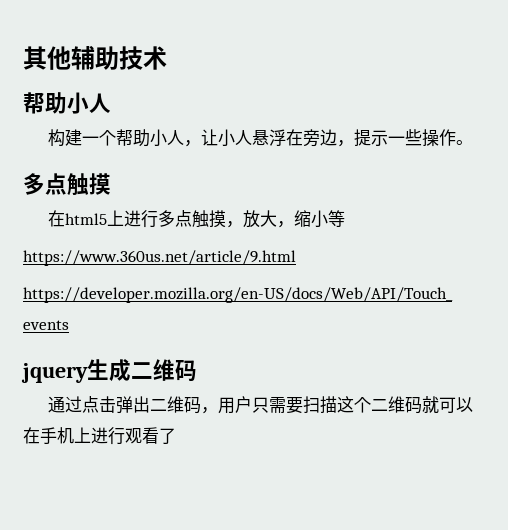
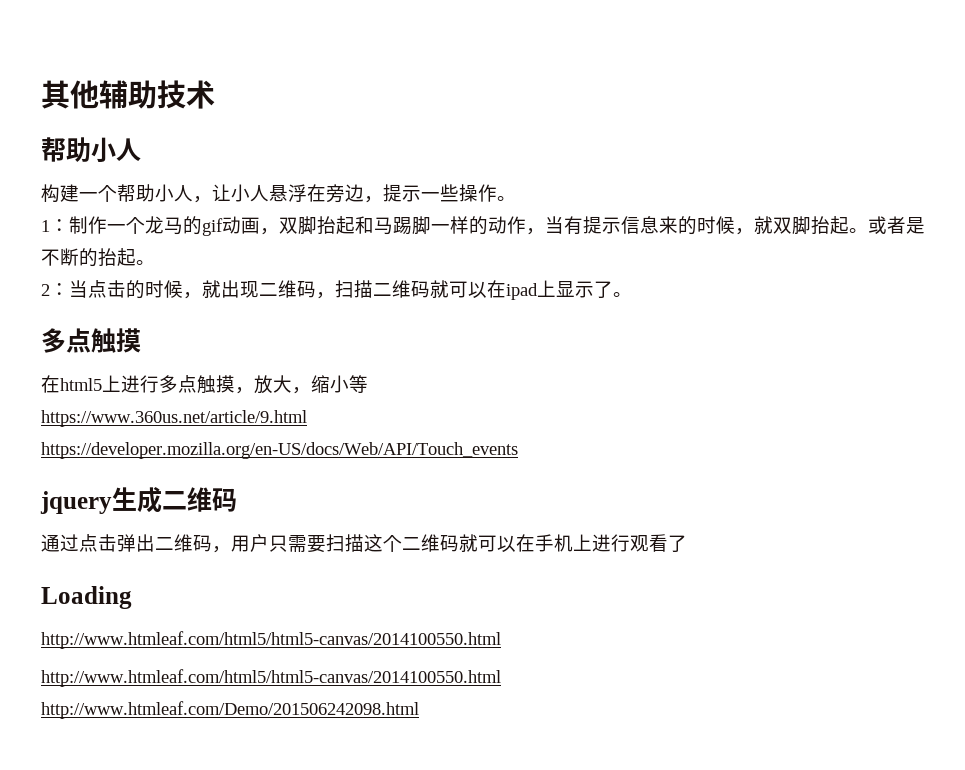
+ 1：制作一个龙马的gif动画，双脚抬起和马踢脚一样的动作，当有提示信息来的时候，就双脚抬起。或者是不断的抬起。
+ 2：当点击的时候，就出现二维码，扫描二维码就可以在ipad上显示了。
+ Loading
+ http://www.htmleaf.com/html5/html5-canvas/2014100550.html
+ http://www.htmleaf.com/html5/html5-canvas/2014100550.html
+ http://www.htmleaf.com/Demo/201506242098.html

